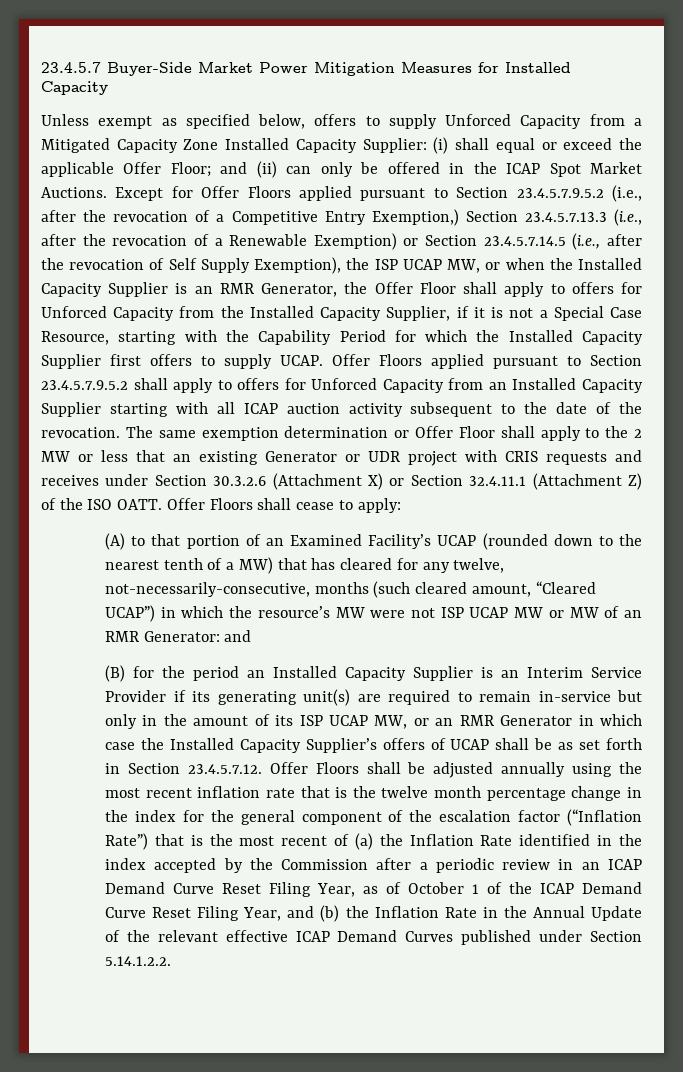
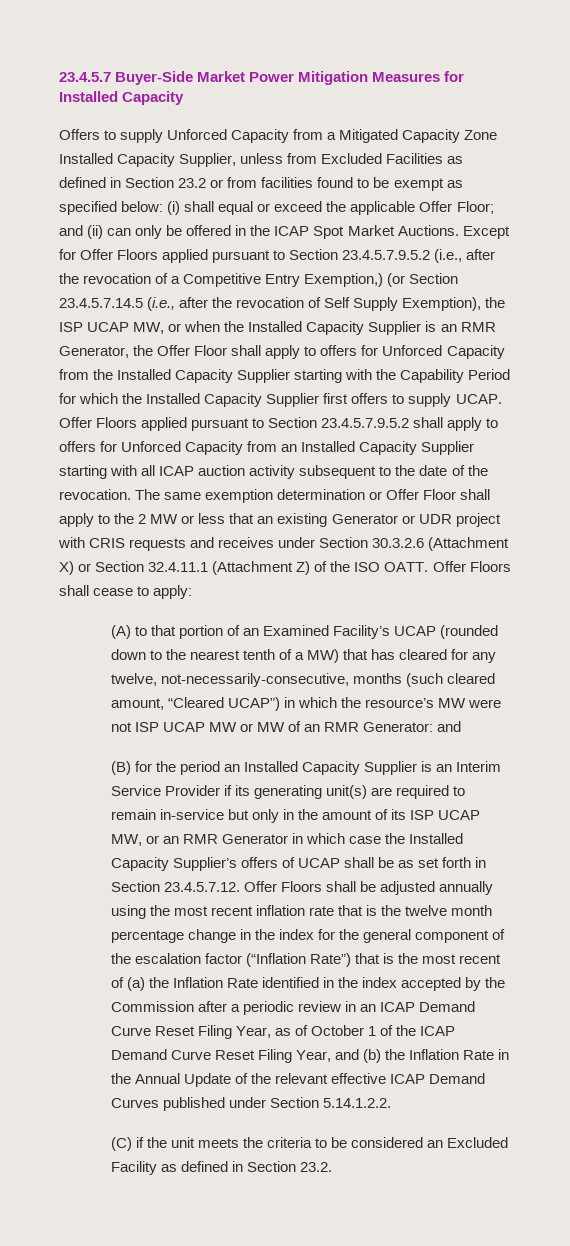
- Unless exempt as specified below, offers to supply Unforced Capacity from a Mitigated Capacity Zone Installed Capacity Supplier: (i) shall equal or exceed the applicable Offer Floor; and (ii) can only be offered in the ICAP Spot Market Auctions.
+ Offers to supply Unforced Capacity from a Mitigated Capacity Zone Installed Capacity Supplier, unless from Excluded Facilities as defined in Section 23.2 or from facilities found to be exempt as specified below: (i) shall equal or exceed the applicable Offer Floor; and (ii) can only be offered in the ICAP Spot Market Auctions.
- Except for Offer Floors applied pursuant to Section 23.4.5.7.9.5.2 (i.e., after the revocation of a Competitive Entry Exemption,) Section 23.4.5.7.13.3 (i.e., after the revocation of a Renewable Exemption) or Section 23.4.5.7.14.5 (i.e., after the revocation of Self Supply Exemption), the ISP UCAP MW, or when the Installed Capacity Supplier is an RMR Generator, the Offer Floor shall apply to offers for Unforced Capacity from the Installed Capacity Supplier, if it is not a Special Case Resource, starting with the Capability Period for which the Installed Capacity Supplier first offers to supply UCAP.
+ Except for Offer Floors applied pursuant to Section 23.4.5.7.9.5.2 (i.e., after the revocation of a Competitive Entry Exemption,) (or Section 23.4.5.7.14.5 (i.e., after the revocation of Self Supply Exemption), the ISP UCAP MW, or when the Installed Capacity Supplier is an RMR Generator, the Offer Floor shall apply to offers for Unforced Capacity from the Installed Capacity Supplier starting with the Capability Period for which the Installed Capacity Supplier first offers to supply UCAP.
+ (C) if the unit meets the criteria to be considered an Excluded Facility as defined in Section 23.2.

